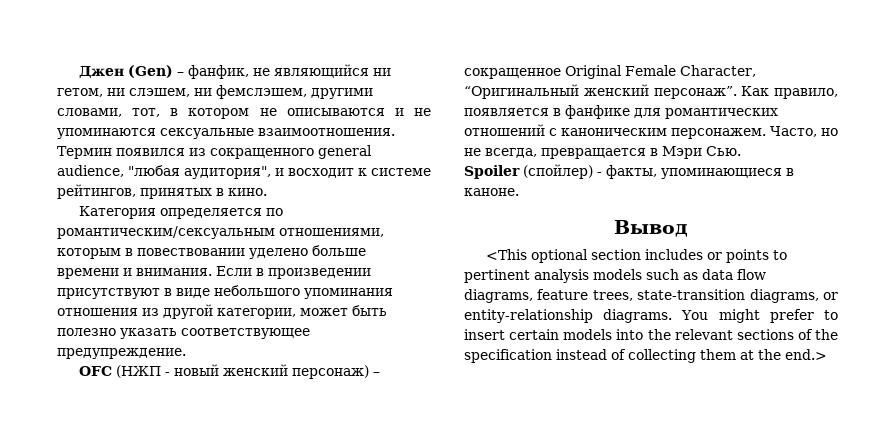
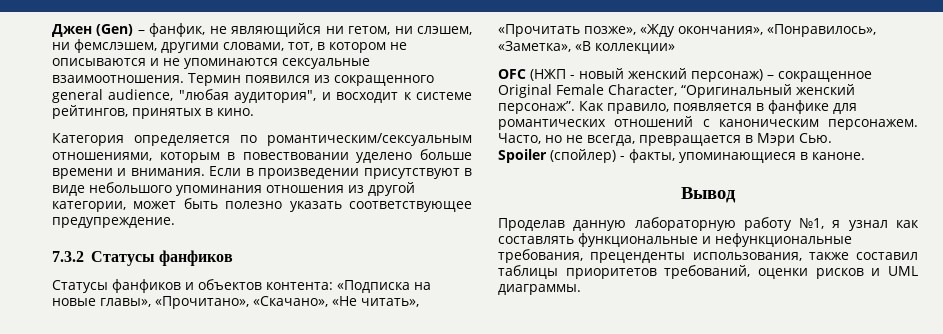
+ 7.3.2 Статусы фанфиков
+ Статусы фанфиков и объектов контента: «Подписка на новые главы», «Прочитано», «Скачано», «Не читать», «Прочитать позже», «Жду окончания», «Понравилось», «Заметка», «В коллекции»
- <This optional section includes or points to pertinent analysis models such as data flow diagrams, feature trees, state-transition diagrams, or entity-relationship diagrams. You might prefer to insert certain models into the relevant sections of the specification instead of collecting them at the end.>
+ Проделав данную лабораторную работу №1, я узнал как составлять функциональные и нефункциональные требования, преценденты использования, также составил таблицы приоритетов требований, оценки рисков и UML диаграммы.

